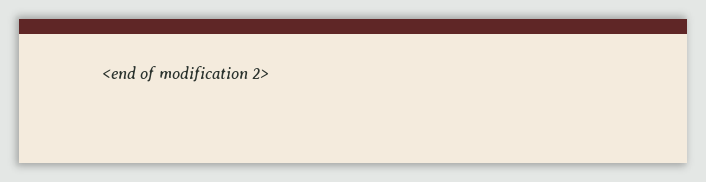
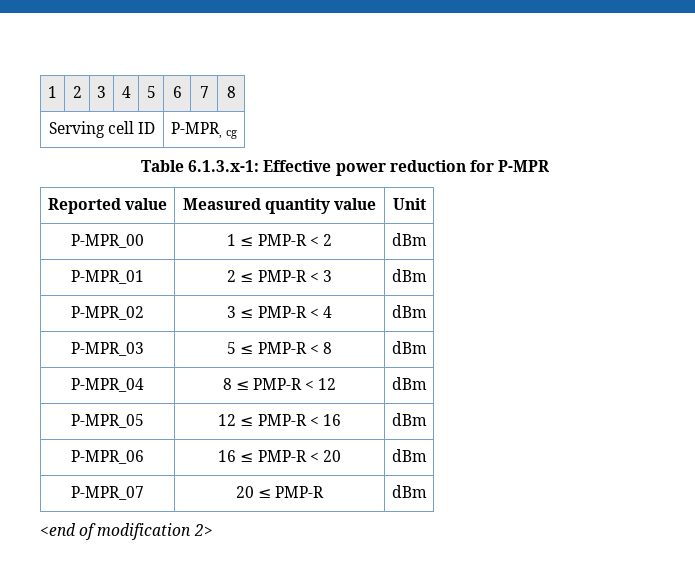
+ 1 | 2 | 3 | 4 | 5 | 6 | 7 | 8
+ Serving cell ID | P-MPR, cg
+ Table 6.1.3.x-1: Effective power reduction for P-MPR
+ Reported value | Measured quantity value | Unit
+ P-MPR_00 | 1 ≤ PMP-R < 2 | dBm
+ P-MPR_01 | 2 ≤ PMP-R < 3 | dBm
+ P-MPR_02 | 3 ≤ PMP-R < 4 | dBm
+ P-MPR_03 | 5 ≤ PMP-R < 8 | dBm
+ P-MPR_04 | 8 ≤ PMP-R < 12 | dBm
+ P-MPR_05 | 12 ≤ PMP-R < 16 | dBm
+ P-MPR_06 | 16 ≤ PMP-R < 20 | dBm
+ P-MPR_07 | 20 ≤ PMP-R | dBm

